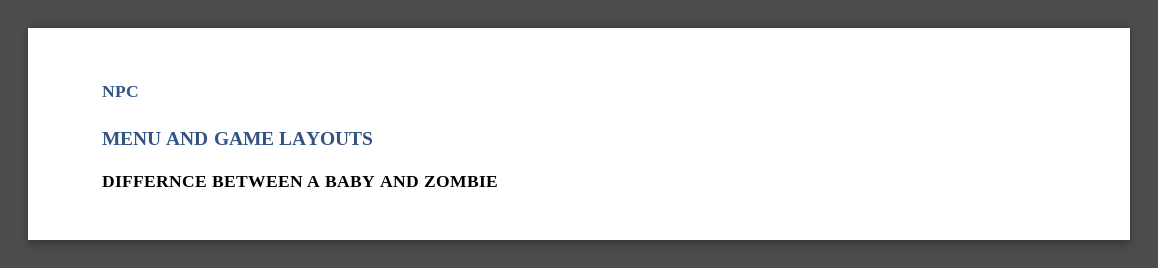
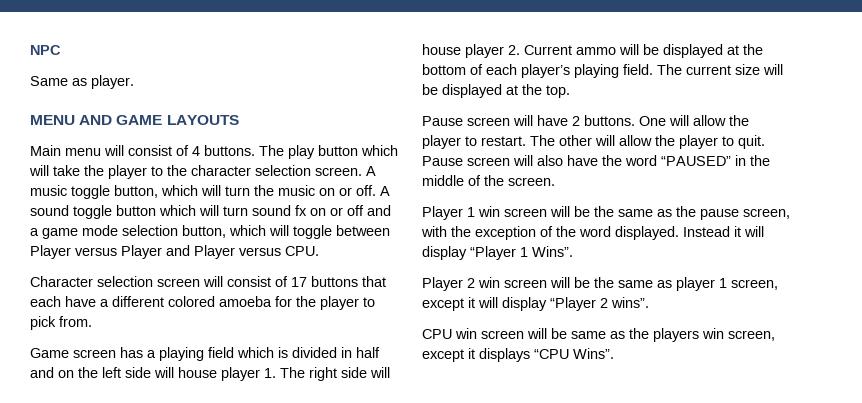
+ Same as player.
- DIFFERNCE BETWEEN A BABY AND ZOMBIE
+ Main menu will consist of 4 buttons. The play button which will take the player to the character selection screen. A music toggle button, which will turn the music on or off. A sound toggle button which will turn sound fx on or off and a game mode selection button, which will toggle between Player versus Player and Player versus CPU.
+ Character selection screen will consist of 17 buttons that each have a different colored amoeba for the player to pick from.
+ Game screen has a playing field which is divided in half and on the left side will house player 1. The right side will house player 2. Current ammo will be displayed at the bottom of each player’s playing field. The current size will be displayed at the top.
+ Pause screen will have 2 buttons. One will allow the player to restart. The other will allow the player to quit. Pause screen will also have the word “PAUSED” in the middle of the screen.
+ Player 1 win screen will be the same as the pause screen, with the exception of the word displayed. Instead it will display “Player 1 Wins”.
+ Player 2 win screen will be the same as player 1 screen, except it will display “Player 2 wins”.
+ CPU win screen will be same as the players win screen, except it displays “CPU Wins”.

